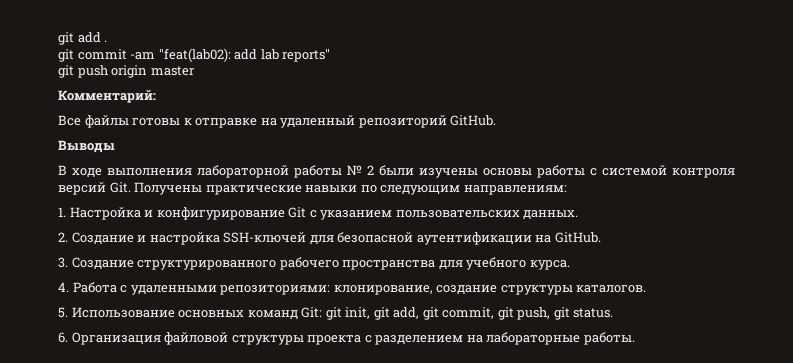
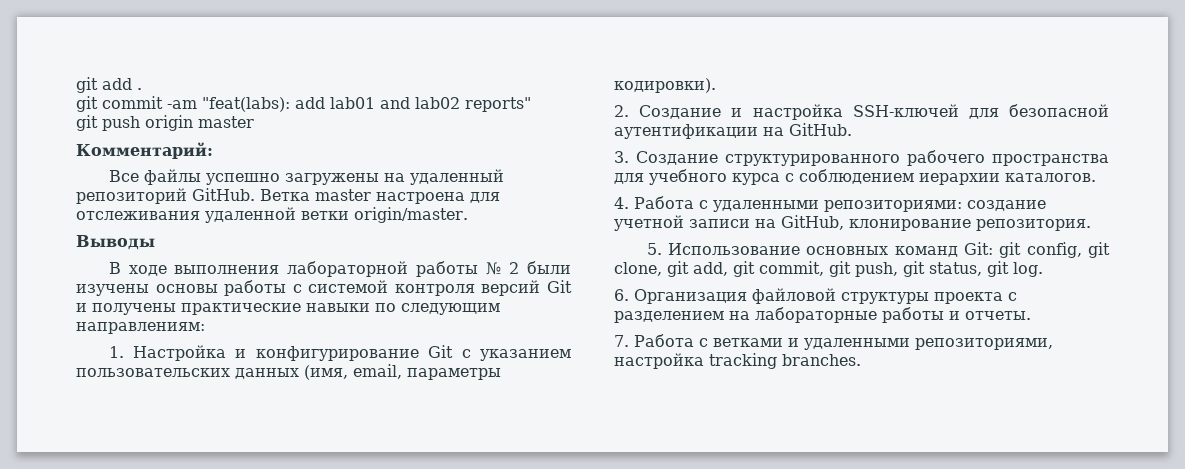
- git commit -am "feat(lab02): add lab reports"
+ git commit -am "feat(labs): add lab01 and lab02 reports"
- Все файлы готовы к отправке на удаленный репозиторий GitHub.
+ Все файлы успешно загружены на удаленный репозиторий GitHub. Ветка master настроена для отслеживания удаленной ветки origin/master.
- В ходе выполнения лабораторной работы № 2 были изучены основы работы с системой контроля версий Git. Получены практические навыки по следующим направлениям:
+ В ходе выполнения лабораторной работы № 2 были изучены основы работы с системой контроля версий Git и получены практические навыки по следующим направлениям:
- 1. Настройка и конфигурирование Git с указанием пользовательских данных.
+ 1. Настройка и конфигурирование Git с указанием пользовательских данных (имя, email, параметры кодировки).
- 3. Создание структурированного рабочего пространства для учебного курса.
+ 3. Создание структурированного рабочего пространства для учебного курса с соблюдением иерархии каталогов.
- 4. Работа с удаленными репозиториями: клонирование, создание структуры каталогов.
+ 4. Работа с удаленными репозиториями: создание учетной записи на GitHub, клонирование репозитория.
- 5. Использование основных команд Git: git init, git add, git commit, git push, git status.
+ 5. Использование основных команд Git: git config, git clone, git add, git commit, git push, git status, git log.
- 6. Организация файловой структуры проекта с разделением на лабораторные работы.
+ 6. Организация файловой структуры проекта с разделением на лабораторные работы и отчеты.
+ 7. Работа с ветками и удаленными репозиториями, настройка tracking branches.

